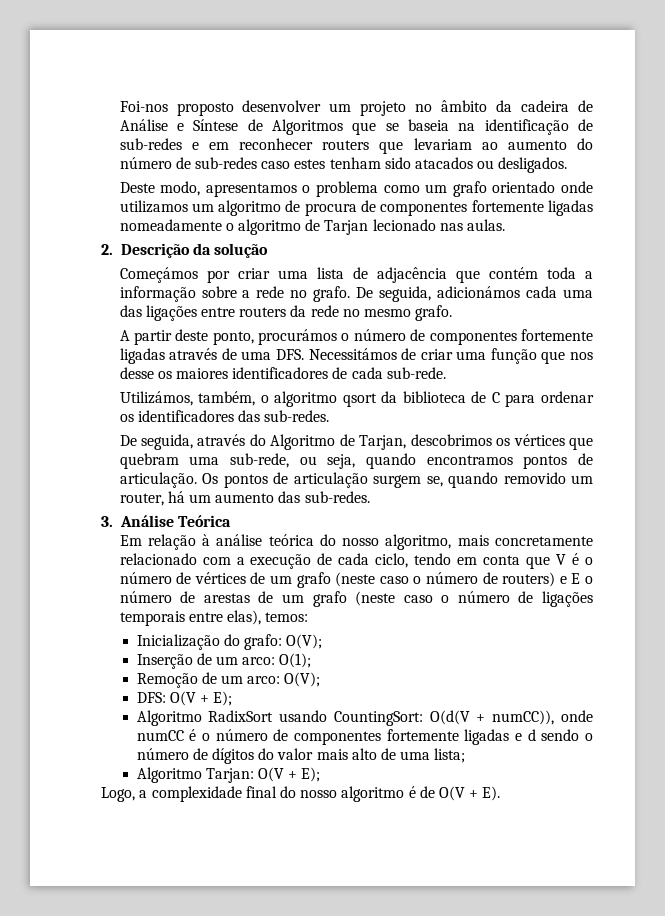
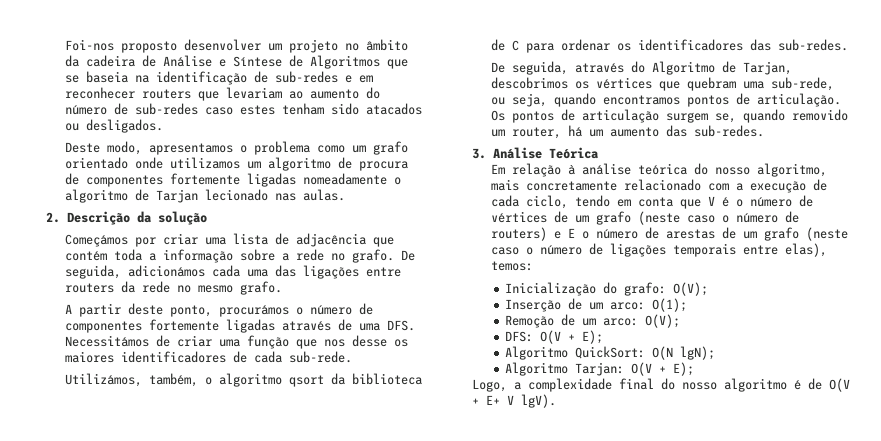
- Algoritmo RadixSort usando CountingSort: O(d(V + numCC)), onde numCC é o número de componentes fortemente ligadas e d sendo o número de dígitos do valor mais alto de uma lista;
+ Algoritmo QuickSort: O(N lgN);
- Logo, a complexidade final do nosso algoritmo é de O(V + E).
+ Logo, a complexidade final do nosso algoritmo é de O(V + E+ V lgV).

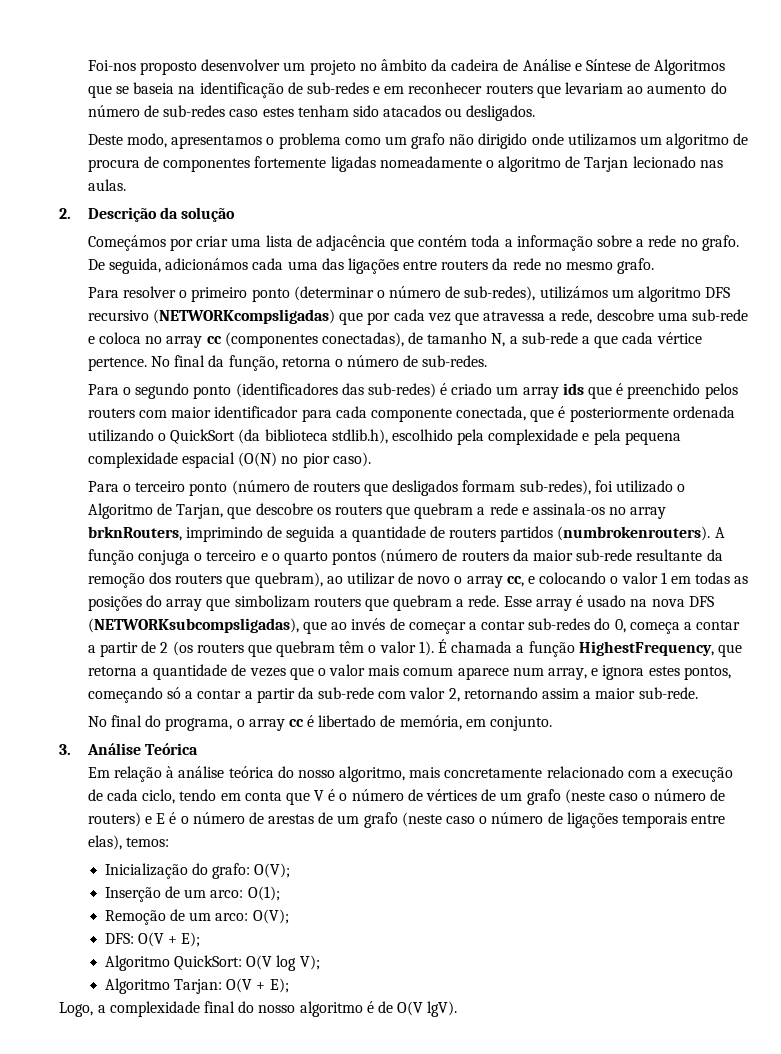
- Deste modo, apresentamos o problema como um grafo orientado onde utilizamos um algoritmo de procura de componentes fortemente ligadas nomeadamente o algoritmo de Tarjan lecionado nas aulas.
+ Deste modo, apresentamos o problema como um grafo não dirigido onde utilizamos um algoritmo de procura de componentes fortemente ligadas nomeadamente o algoritmo de Tarjan lecionado nas aulas.
- A partir deste ponto, procurámos o número de componentes fortemente ligadas através de uma DFS. Necessitámos de criar uma função que nos desse os maiores identificadores de cada sub-rede.
- Utilizámos, também, o algoritmo qsort da biblioteca de C para ordenar os identificadores das sub-redes.
- De seguida, através do Algoritmo de Tarjan, descobrimos os vértices que quebram uma sub-rede, ou seja, quando encontramos pontos de articulação. Os pontos de articulação surgem se, quando removido um router, há um aumento das sub-redes.
+ Para resolver o primeiro ponto (determinar o número de sub-redes), utilizámos um algoritmo DFS recursivo (NETWORKcompsligadas) que por cada vez que atravessa a rede, descobre uma sub-rede e coloca no array cc (componentes conectadas), de tamanho N, a sub-rede a que cada vértice pertence. No final da função, retorna o número de sub-redes.
+ Para o segundo ponto (identificadores das sub-redes) é criado um array ids que é preenchido pelos routers com maior identificador para cada componente conectada, que é posteriormente ordenada utilizando o QuickSort (da biblioteca stdlib.h), escolhido pela complexidade e pela pequena complexidade espacial (O(N) no pior caso).
+ Para o terceiro ponto (número de routers que desligados formam sub-redes), foi utilizado o Algoritmo de Tarjan, que descobre os routers que quebram a rede e assinala-os no array brknRouters, imprimindo de seguida a quantidade de routers partidos (numbrokenrouters). A função conjuga o terceiro e o quarto pontos (número de routers da maior sub-rede resultante da remoção dos routers que quebram), ao utilizar de novo o array cc, e colocando o valor 1 em todas as posições do array que simbolizam routers que quebram a rede. Esse array é usado na nova DFS (NETWORKsubcompsligadas), que ao invés de começar a contar sub-redes do 0, começa a contar a partir de 2 (os routers que quebram têm o valor 1). É chamada a função HighestFrequency, que retorna a quantidade de vezes que o valor mais comum aparece num array, e ignora estes pontos, começando só a contar a partir da sub-rede com valor 2, retornando assim a maior sub-rede.
+ No final do programa, o array cc é libertado de memória, em conjunto.
- Em relação à análise teórica do nosso algoritmo, mais concretamente relacionado com a execução de cada ciclo, tendo em conta que V é o número de vértices de um grafo (neste caso o número de routers) e E o número de arestas de um grafo (neste caso o número de ligações temporais entre elas), temos:
+ Em relação à análise teórica do nosso algoritmo, mais concretamente relacionado com a execução de cada ciclo, tendo em conta que V é o número de vértices de um grafo (neste caso o número de routers) e E é o número de arestas de um grafo (neste caso o número de ligações temporais entre elas), temos:
- Algoritmo QuickSort: O(N lgN);
+ Algoritmo QuickSort: O(V log V);
- Logo, a complexidade final do nosso algoritmo é de O(V + E+ V lgV).
+ Logo, a complexidade final do nosso algoritmo é de O(V lgV).

